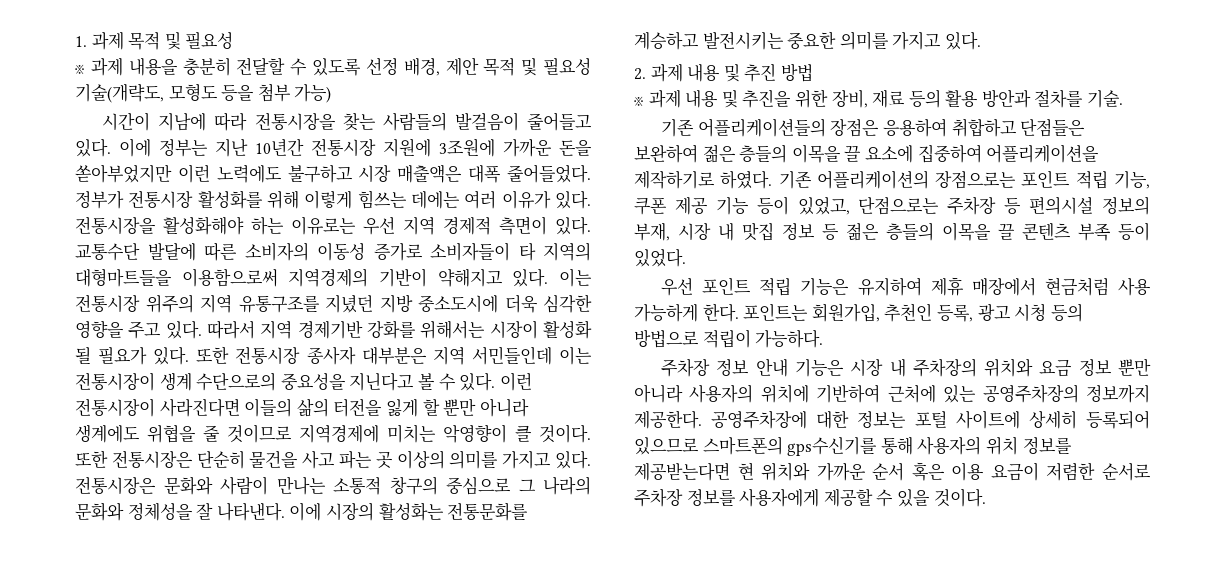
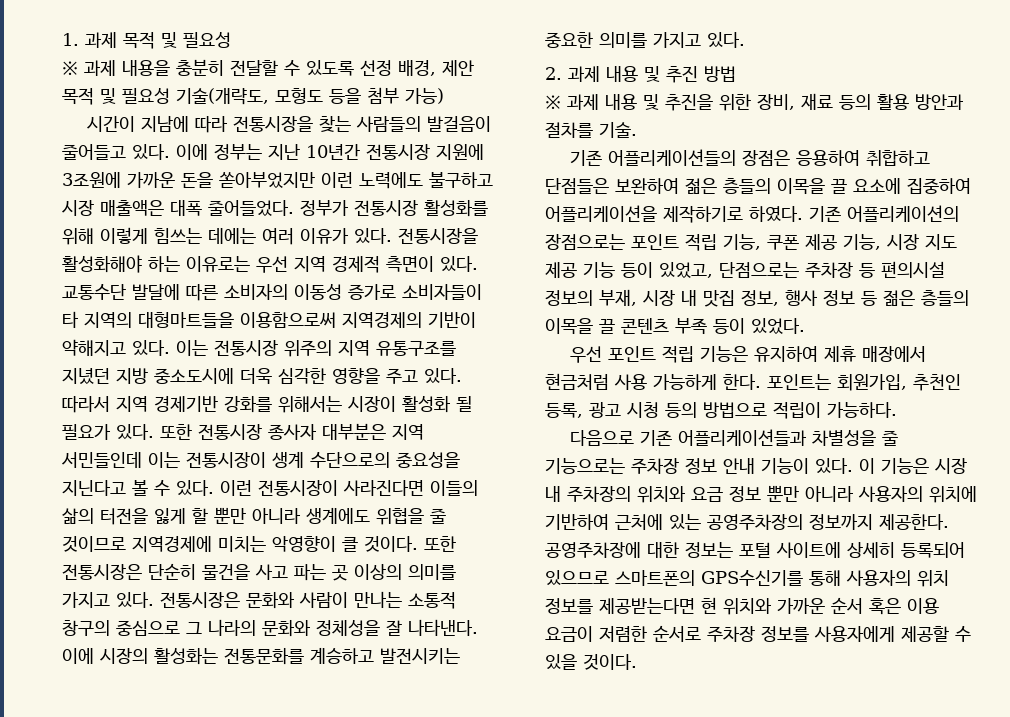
- 기존 어플리케이션의 장점으로는 포인트 적립 기능, 쿠폰 제공 기능 등이 있었고, 단점으로는 주차장 등 편의시설 정보의 부재, 시장 내 맛집 정보 등 젊은 층들의 이목을 끌 콘텐츠 부족 등이 있었다.
+ 기존 어플리케이션의 장점으로는 포인트 적립 기능, 쿠폰 제공 기능, 시장 지도 제공 기능 등이 있었고, 단점으로는 주차장 등 편의시설 정보의 부재, 시장 내 맛집 정보, 행사 정보 등 젊은 층들의 이목을 끌 콘텐츠 부족 등이 있었다.
- 주차장 정보 안내 기능은 시장 내 주차장의 위치와 요금 정보 뿐만 아니라 사용자의 위치에 기반하여 근처에 있는 공영주차장의 정보까지 제공한다.
+ 다음으로 기존 어플리케이션들과 차별성을 줄 기능으로는 주차장 정보 안내 기능이 있다. 이 기능은 시장 내 주차장의 위치와 요금 정보 뿐만 아니라 사용자의 위치에 기반하여 근처에 있는 공영주차장의 정보까지 제공한다.
- 공영주차장에 대한 정보는 포털 사이트에 상세히 등록되어 있으므로 스마트폰의 gps수신기를 통해 사용자의 위치 정보를 제공받는다면 현 위치와 가까운 순서 혹은 이용 요금이 저렴한 순서로 주차장 정보를 사용자에게 제공할 수 있을 것이다.
+ 공영주차장에 대한 정보는 포털 사이트에 상세히 등록되어 있으므로 스마트폰의 GPS수신기를 통해 사용자의 위치 정보를 제공받는다면 현 위치와 가까운 순서 혹은 이용 요금이 저렴한 순서로 주차장 정보를 사용자에게 제공할 수 있을 것이다.

